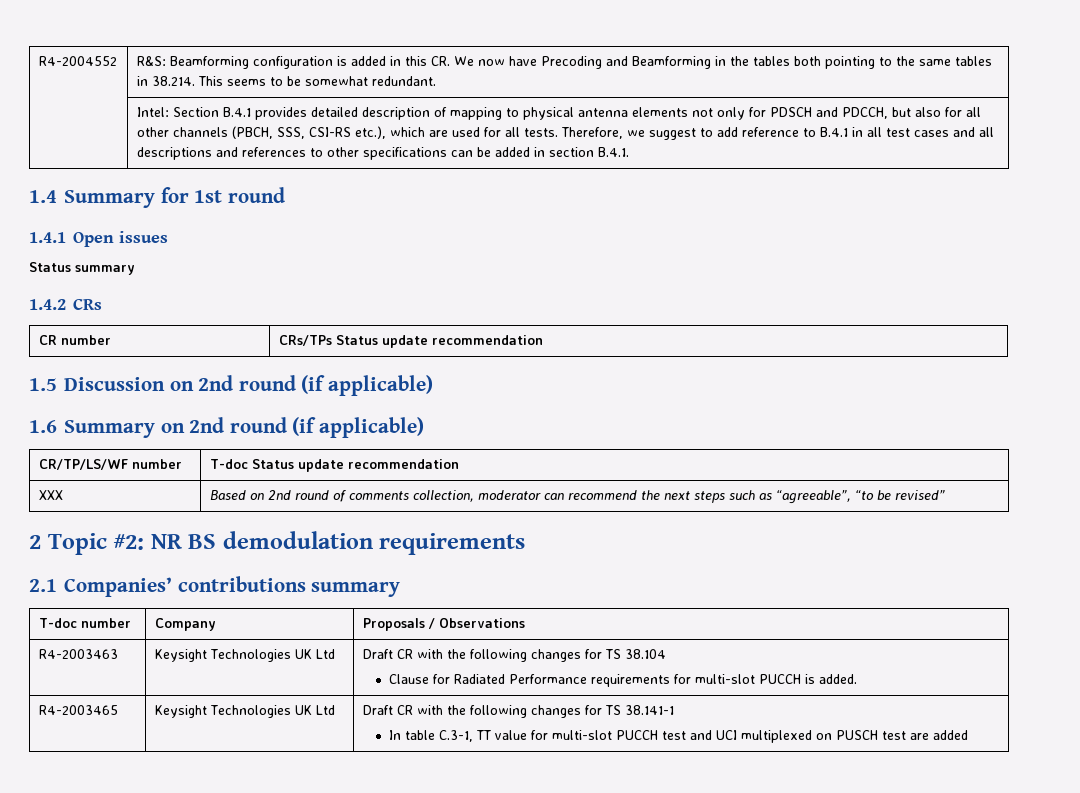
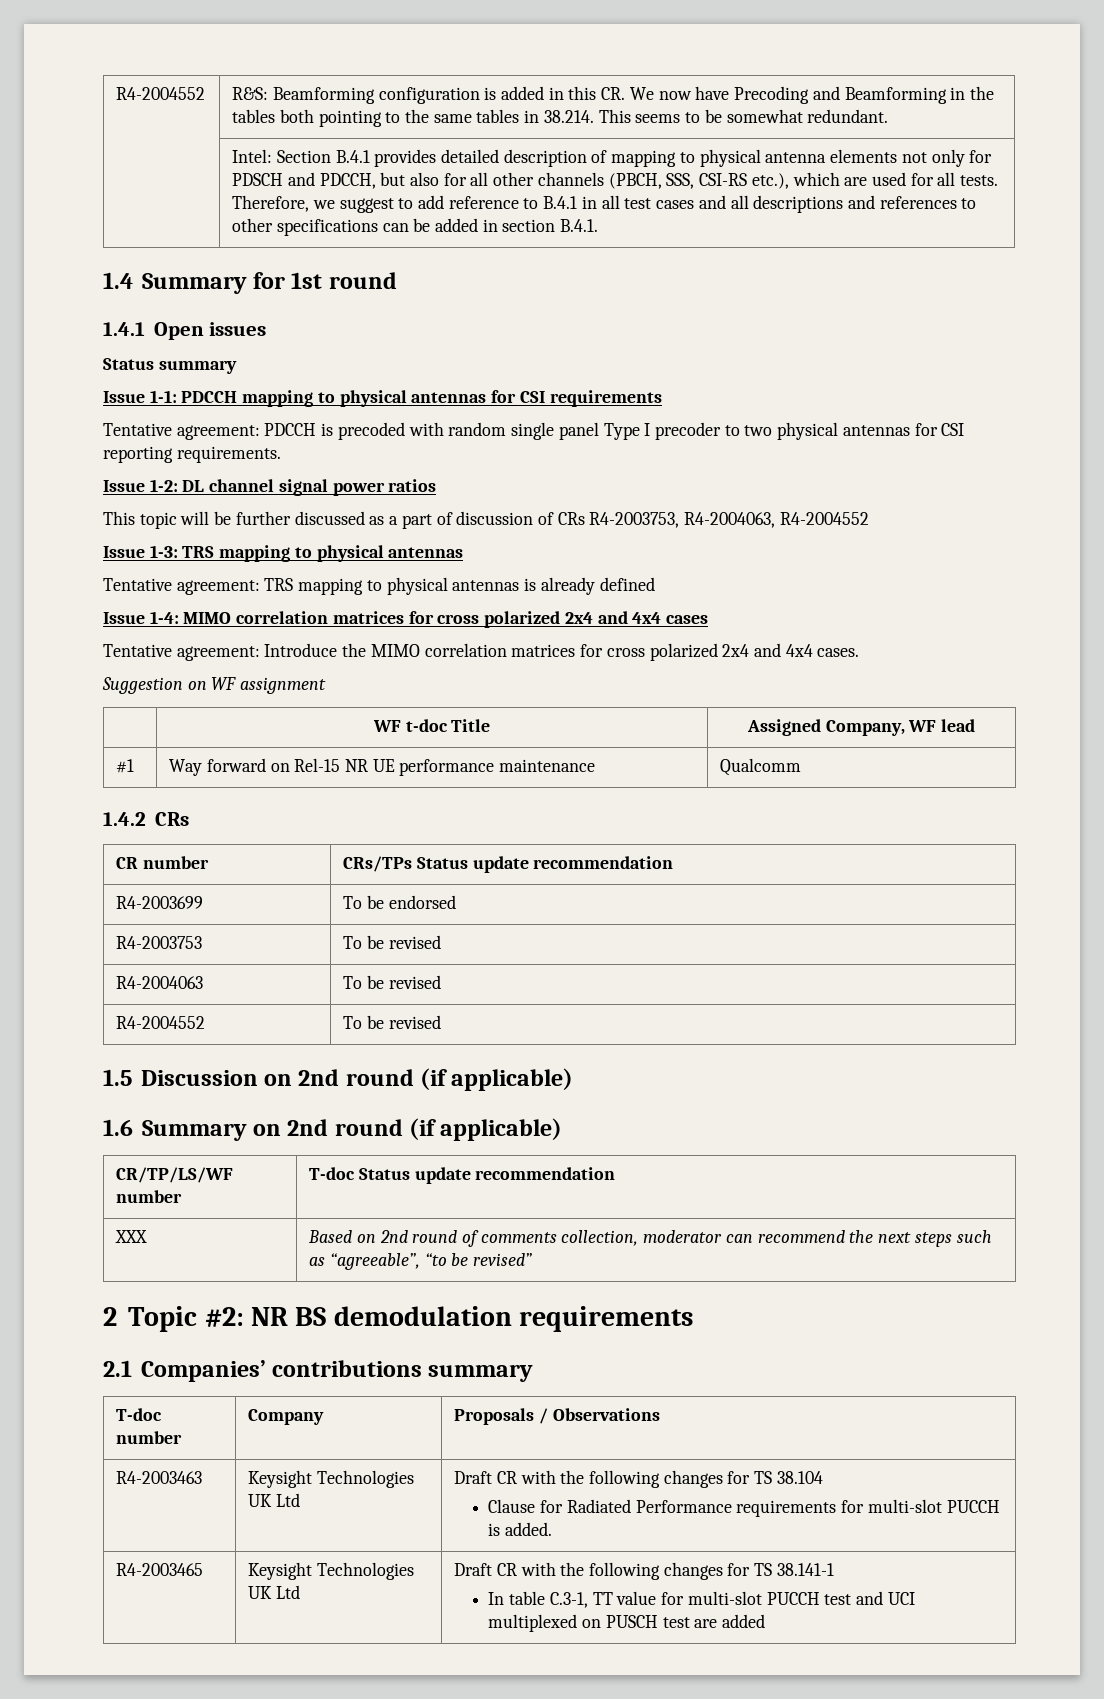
+ Issue 1-1: PDCCH mapping to physical antennas for CSI requirements
+ Tentative agreement: PDCCH is precoded with random single panel Type I precoder to two physical antennas for CSI reporting requirements.
+ Issue 1-2: DL channel signal power ratios
+ This topic will be further discussed as a part of discussion of CRs R4-2003753, R4-2004063, R4-2004552
+ Issue 1-3: TRS mapping to physical antennas
+ Tentative agreement: TRS mapping to physical antennas is already defined
+ Issue 1-4: MIMO correlation matrices for cross polarized 2x4 and 4x4 cases
+ Tentative agreement: Introduce the MIMO correlation matrices for cross polarized 2x4 and 4x4 cases.
+ Suggestion on WF assignment
+ | WF t-doc Title | Assigned Company, WF lead
+ #1 | Way forward on Rel-15 NR UE performance maintenance | Qualcomm
+ R4-2003699 | To be endorsed
+ R4-2003753 | To be revised
+ R4-2004063 | To be revised
+ R4-2004552 | To be revised

